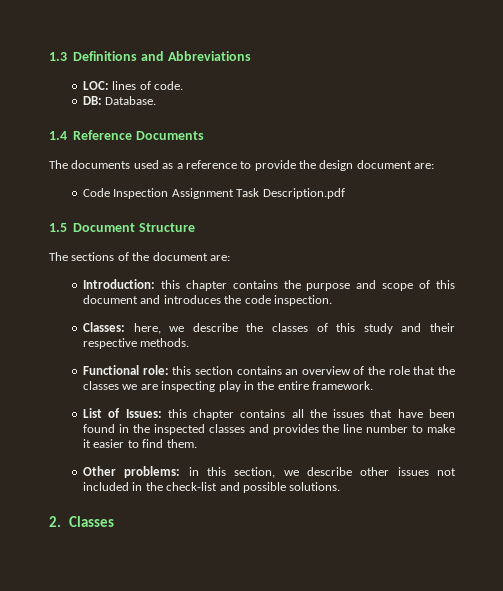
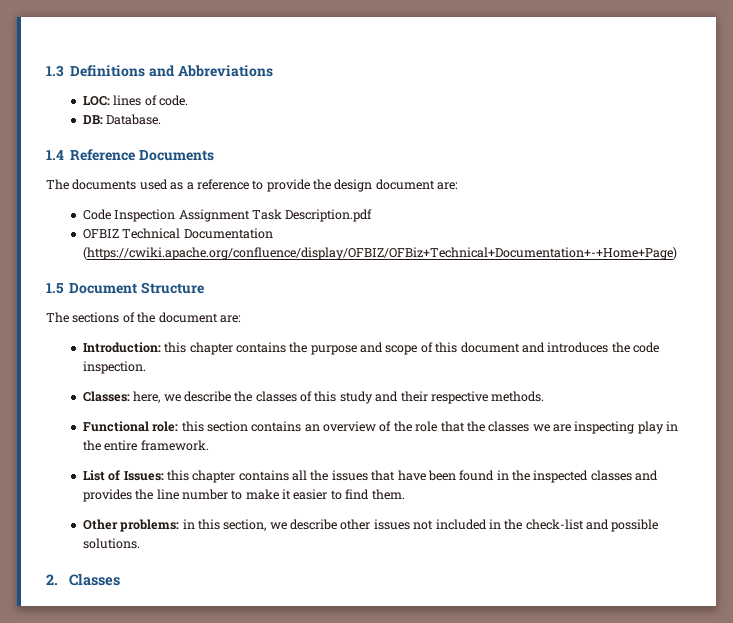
+ OFBIZ Technical Documentation (https://cwiki.apache.org/confluence/display/OFBIZ/OFBiz+Technical+Documentation+-+Home+Page)

